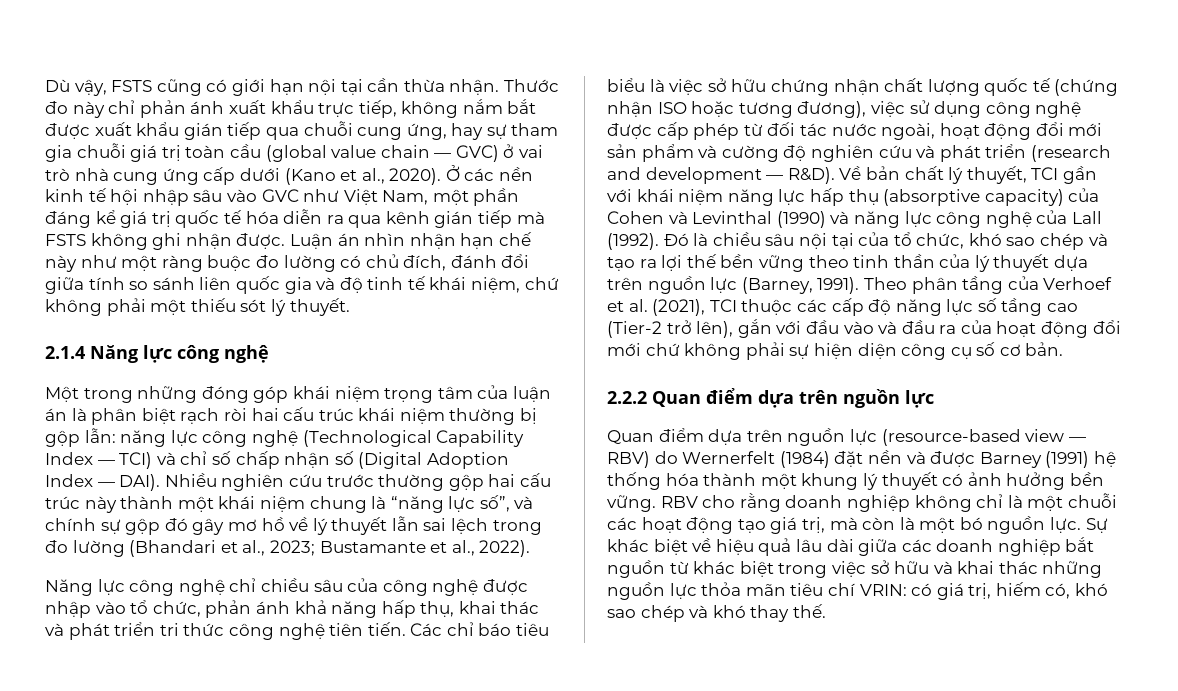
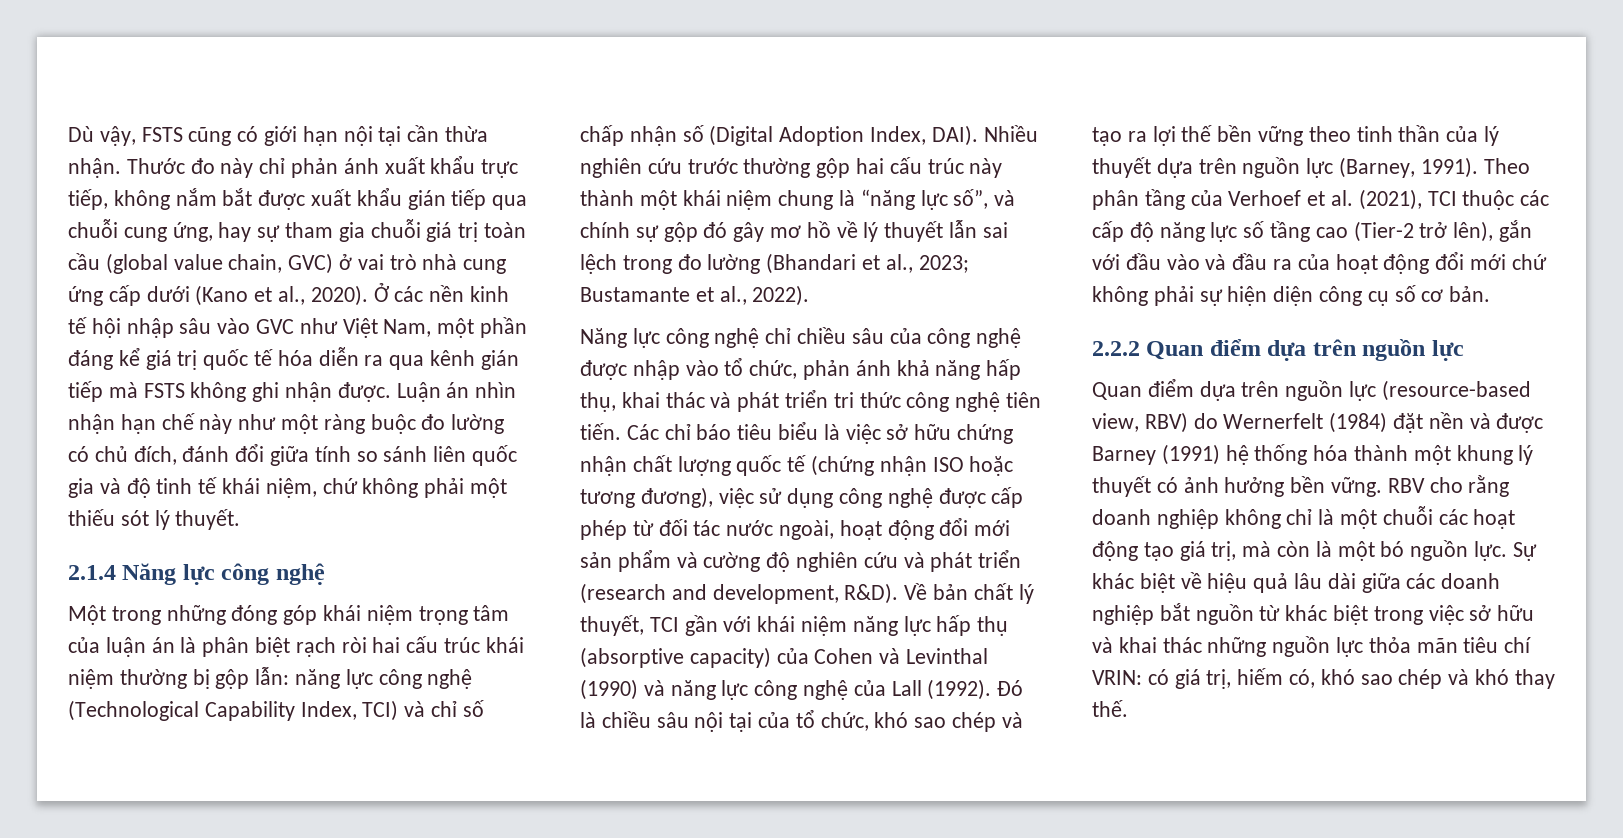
- Thước đo này chỉ phản ánh xuất khẩu trực tiếp, không nắm bắt được xuất khẩu gián tiếp qua chuỗi cung ứng, hay sự tham gia chuỗi giá trị toàn cầu (global value chain — GVC) ở vai trò nhà cung ứng cấp dưới (Kano et al., 2020).
+ Thước đo này chỉ phản ánh xuất khẩu trực tiếp, không nắm bắt được xuất khẩu gián tiếp qua chuỗi cung ứng, hay sự tham gia chuỗi giá trị toàn cầu (global value chain, GVC) ở vai trò nhà cung ứng cấp dưới (Kano et al., 2020).
- Một trong những đóng góp khái niệm trọng tâm của luận án là phân biệt rạch ròi hai cấu trúc khái niệm thường bị gộp lẫn: năng lực công nghệ (Technological Capability Index — TCI) và chỉ số chấp nhận số (Digital Adoption Index — DAI).
+ Một trong những đóng góp khái niệm trọng tâm của luận án là phân biệt rạch ròi hai cấu trúc khái niệm thường bị gộp lẫn: năng lực công nghệ (Technological Capability Index, TCI) và chỉ số chấp nhận số (Digital Adoption Index, DAI).
- Các chỉ báo tiêu biểu là việc sở hữu chứng nhận chất lượng quốc tế (chứng nhận ISO hoặc tương đương), việc sử dụng công nghệ được cấp phép từ đối tác nước ngoài, hoạt động đổi mới sản phẩm và cường độ nghiên cứu và phát triển (research and development — R&D).
+ Các chỉ báo tiêu biểu là việc sở hữu chứng nhận chất lượng quốc tế (chứng nhận ISO hoặc tương đương), việc sử dụng công nghệ được cấp phép từ đối tác nước ngoài, hoạt động đổi mới sản phẩm và cường độ nghiên cứu và phát triển (research and development, R&D).
- Quan điểm dựa trên nguồn lực (resource-based view — RBV) do Wernerfelt (1984) đặt nền và được Barney (1991) hệ thống hóa thành một khung lý thuyết có ảnh hưởng bền vững.
+ Quan điểm dựa trên nguồn lực (resource-based view, RBV) do Wernerfelt (1984) đặt nền và được Barney (1991) hệ thống hóa thành một khung lý thuyết có ảnh hưởng bền vững.

